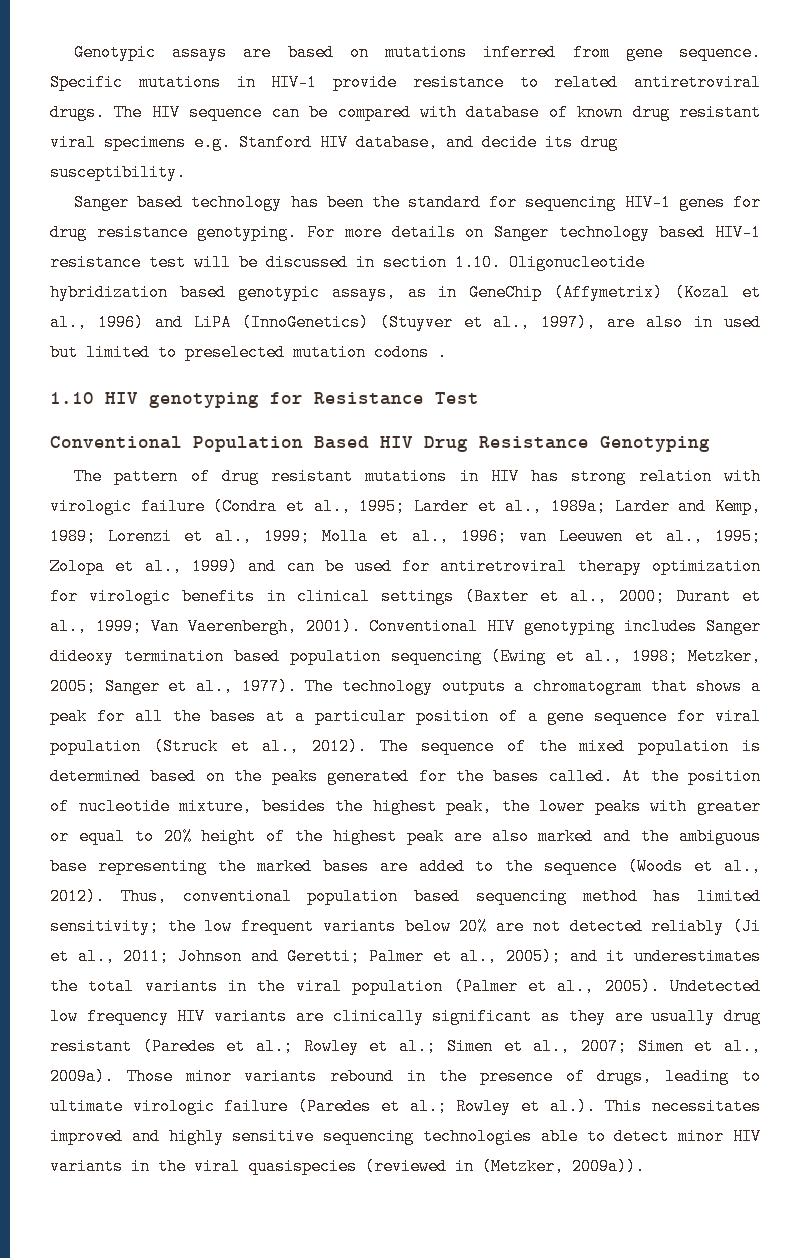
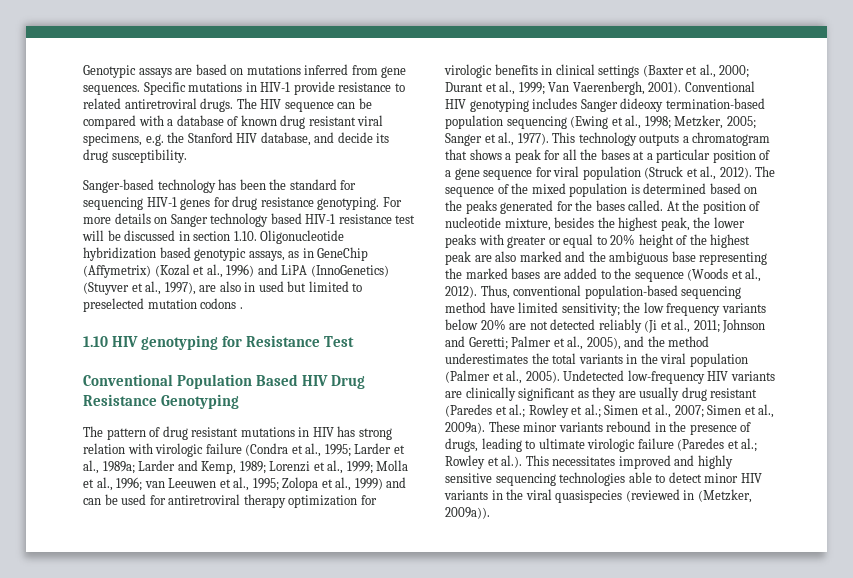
- Genotypic assays are based on mutations inferred from gene sequence.
+ Genotypic assays are based on mutations inferred from gene sequences.
- The HIV sequence can be compared with database of known drug resistant viral specimens e.g. Stanford HIV database, and decide its drug susceptibility.
+ The HIV sequence can be compared with a database of known drug resistant viral specimens, e.g. the Stanford HIV database, and decide its drug susceptibility.
- Sanger based technology has been the standard for sequencing HIV-1 genes for drug resistance genotyping.
+ Sanger-based technology has been the standard for sequencing HIV-1 genes for drug resistance genotyping.
- Conventional HIV genotyping includes Sanger dideoxy termination based population sequencing (Ewing et al., 1998; Metzker, 2005; Sanger et al., 1977).
+ Conventional HIV genotyping includes Sanger dideoxy termination-based population sequencing (Ewing et al., 1998; Metzker, 2005; Sanger et al., 1977).
- The technology outputs a chromatogram that shows a peak for all the bases at a particular position of a gene sequence for viral population (Struck et al., 2012).
+ This technology outputs a chromatogram that shows a peak for all the bases at a particular position of a gene sequence for viral population (Struck et al., 2012).
- Thus, conventional population based sequencing method has limited sensitivity; the low frequent variants below 20% are not detected reliably (Ji et al., 2011; Johnson and Geretti; Palmer et al., 2005); and it underestimates the total variants in the viral population (Palmer et al., 2005).
+ Thus, conventional population-based sequencing method have limited sensitivity; the low frequency variants below 20% are not detected reliably (Ji et al., 2011; Johnson and Geretti; Palmer et al., 2005), and the method underestimates the total variants in the viral population (Palmer et al., 2005).
- Undetected low frequency HIV variants are clinically significant as they are usually drug resistant (Paredes et al.; Rowley et al.; Simen et al., 2007; Simen et al., 2009a).
+ Undetected low-frequency HIV variants are clinically significant as they are usually drug resistant (Paredes et al.; Rowley et al.; Simen et al., 2007; Simen et al., 2009a).
- Those minor variants rebound in the presence of drugs, leading to ultimate virologic failure (Paredes et al.; Rowley et al.). This necessitates improved and highly sensitive sequencing technologies able to detect minor HIV variants in the viral quasispecies (reviewed in (Metzker, 2009a)).
+ These minor variants rebound in the presence of drugs, leading to ultimate virologic failure (Paredes et al.; Rowley et al.). This necessitates improved and highly sensitive sequencing technologies able to detect minor HIV variants in the viral quasispecies (reviewed in (Metzker, 2009a)).

